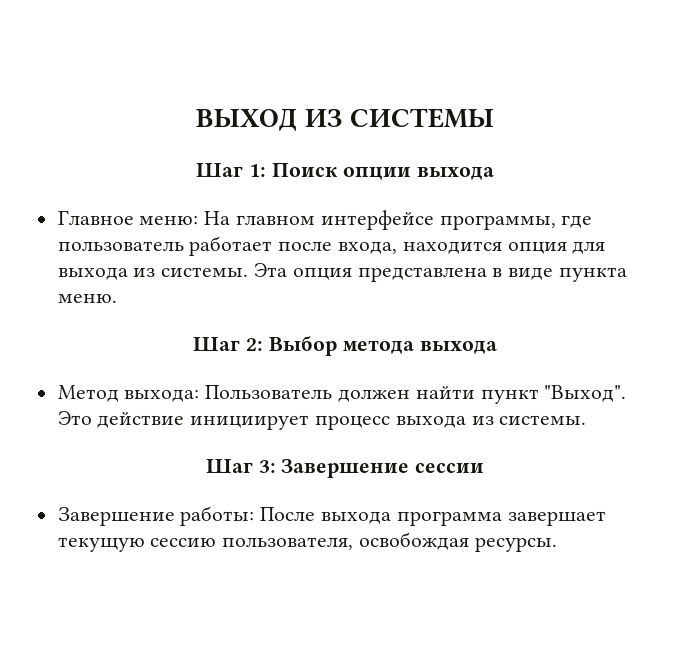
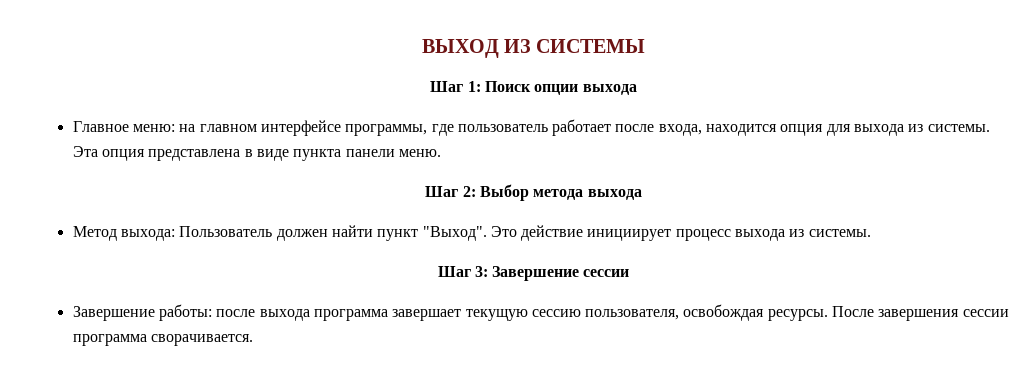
- Главное меню: На главном интерфейсе программы, где пользователь работает после входа, находится опция для выхода из системы.
+ Главное меню: на главном интерфейсе программы, где пользователь работает после входа, находится опция для выхода из системы.
- Эта опция представлена в виде пункта меню.
+ Эта опция представлена в виде пункта панели меню.
- Завершение работы: После выхода программа завершает текущую сессию пользователя, освобождая ресурсы.
+ Завершение работы: после выхода программа завершает текущую сессию пользователя, освобождая ресурсы.
+ После завершения сессии программа сворачивается.

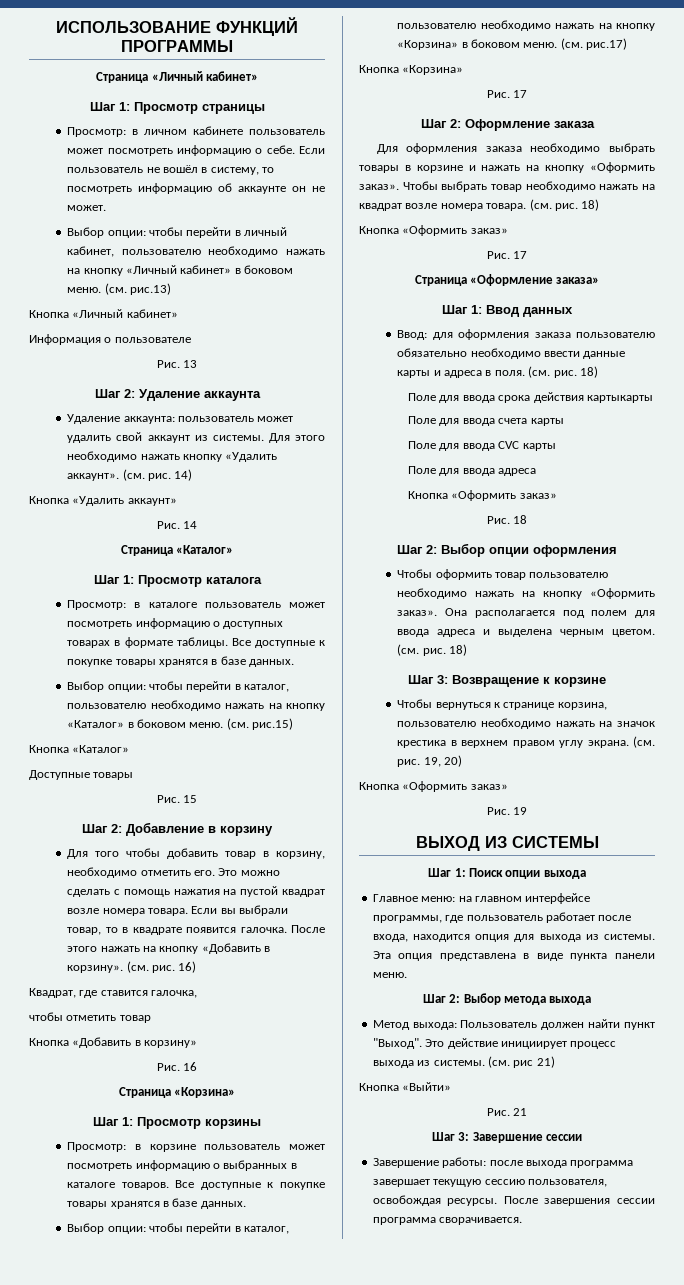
+ ИСПОЛЬЗОВАНИЕ ФУНКЦИЙ ПРОГРАММЫ
+ Страница «Личный кабинет»
+ Шаг 1: Просмотр страницы
+ Просмотр: в личном кабинете пользователь может посмотреть информацию о себе. Если пользователь не вошёл в систему, то посмотреть информацию об аккаунте он не может.
+ Выбор опции: чтобы перейти в личный кабинет, пользователю необходимо нажать на кнопку «Личный кабинет» в боковом меню. (см. рис.13)
+ Кнопка «Личный кабинет»
+ Информация о пользователе
+ Рис. 13
+ Шаг 2: Удаление аккаунта
+ Удаление аккаунта: пользователь может удалить свой аккаунт из системы. Для этого необходимо нажать кнопку «Удалить аккаунт». (см. рис. 14)
+ Кнопка «Удалить аккаунт»
+ Рис. 14
+ Страница «Каталог»
+ Шаг 1: Просмотр каталога
+ Просмотр: в каталоге пользователь может посмотреть информацию о доступных товарах в формате таблицы. Все доступные к покупке товары хранятся в базе данных.
+ Выбор опции: чтобы перейти в каталог, пользователю необходимо нажать на кнопку «Каталог» в боковом меню. (см. рис.15)
+ Кнопка «Каталог»
+ Доступные товары
+ Рис. 15
+ Шаг 2: Добавление в корзину
+ Для того чтобы добавить товар в корзину, необходимо отметить его. Это можно сделать с помощь нажатия на пустой квадрат возле номера товара. Если вы выбрали товар, то в квадрате появится галочка. После этого нажать на кнопку «Добавить в корзину». (см. рис. 16)
+ Квадрат, где ставится галочка,
+ чтобы отметить товар
+ Кнопка «Добавить в корзину»
+ Рис. 16
+ Страница «Корзина»
+ Шаг 1: Просмотр корзины
+ Просмотр: в корзине пользователь может посмотреть информацию о выбранных в каталоге товаров. Все доступные к покупке товары хранятся в базе данных.
+ Выбор опции: чтобы перейти в каталог, пользователю необходимо нажать на кнопку «Корзина» в боковом меню. (см. рис.17)
+ Кнопка «Корзина»
+ Рис. 17
+ Шаг 2: Оформление заказа
+ Для оформления заказа необходимо выбрать товары в корзине и нажать на кнопку «Оформить заказ». Чтобы выбрать товар необходимо нажать на квадрат возле номера товара. (см. рис. 18)
+ Кнопка «Оформить заказ»
+ Рис. 17
+ Страница «Оформление заказа»
+ Шаг 1: Ввод данных
+ Ввод: для оформления заказа пользователю обязательно необходимо ввести данные карты и адреса в поля. (см. рис. 18)
+ Поле для ввода срока действия картыкарты
+ Поле для ввода счета карты
+ Поле для ввода CVC карты
+ Поле для ввода адреса
+ Кнопка «Оформить заказ»
+ Рис. 18
+ Шаг 2: Выбор опции оформления
+ Чтобы оформить товар пользователю необходимо нажать на кнопку «Оформить заказ». Она располагается под полем для ввода адреса и выделена черным цветом. (см. рис. 18)
+ Шаг 3: Возвращение к корзине
+ Чтобы вернуться к странице корзина, пользователю необходимо нажать на значок крестика в верхнем правом углу экрана. (см. рис. 19, 20)
+ Кнопка «Оформить заказ»
+ Рис. 19
+ (см. рис 21)
+ Кнопка «Выйти»
+ Рис. 21

